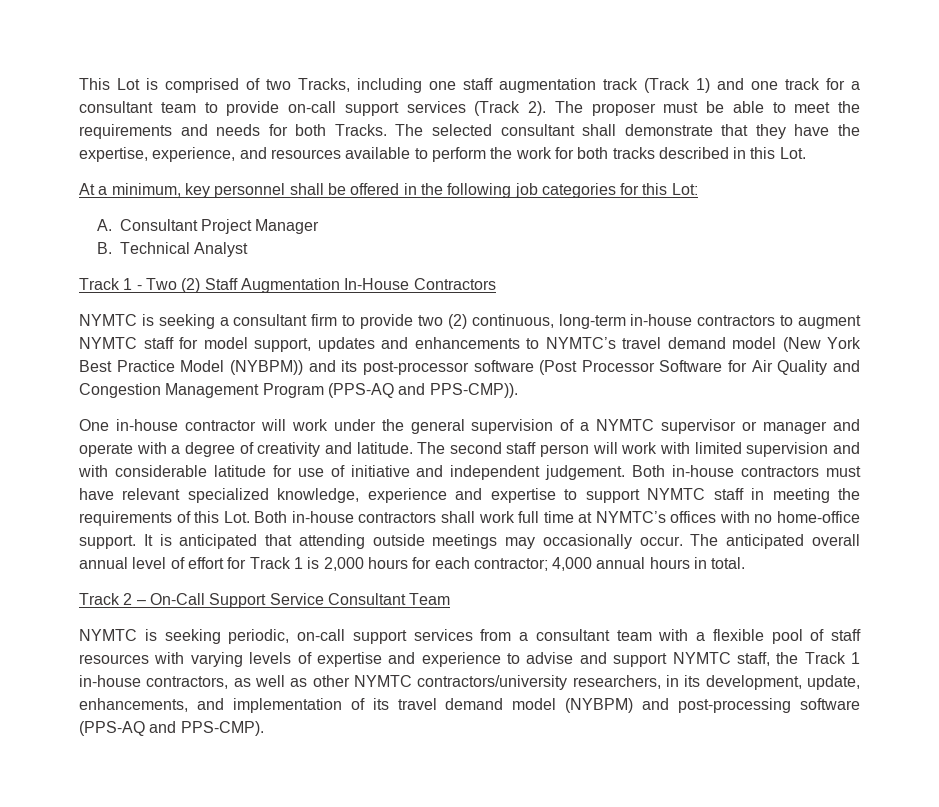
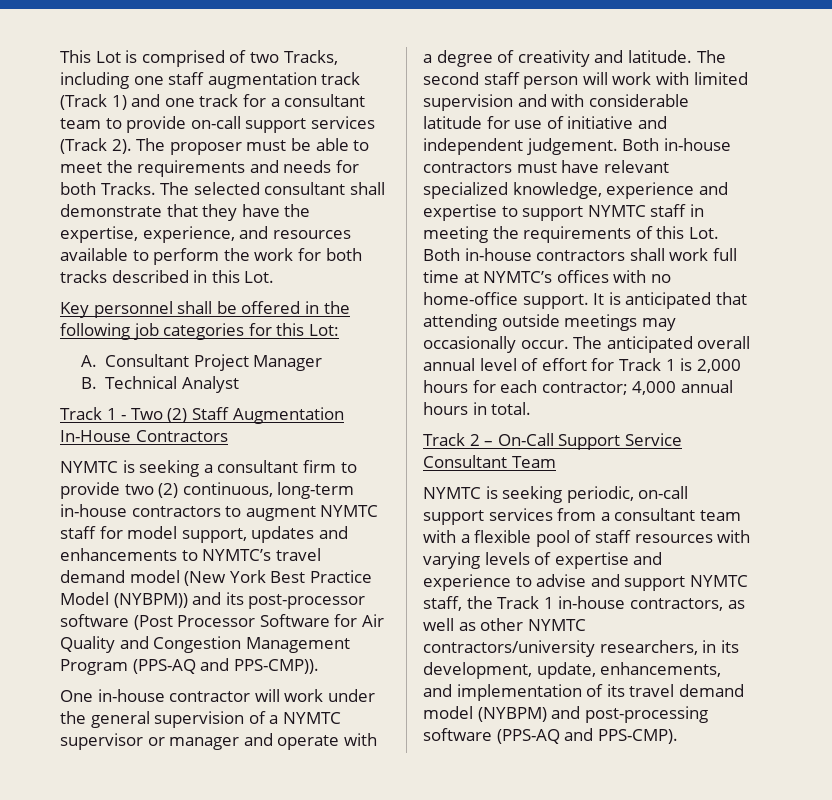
- At a minimum, key personnel shall be offered in the following job categories for this Lot:
+ Key personnel shall be offered in the following job categories for this Lot:

